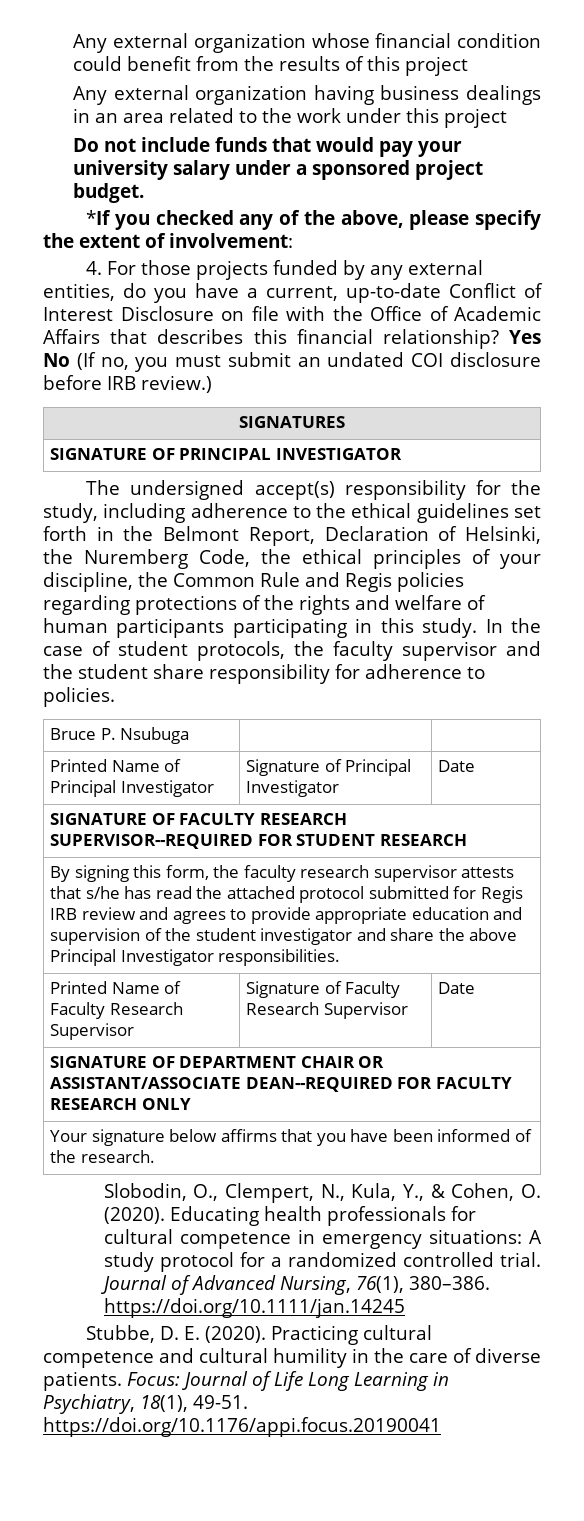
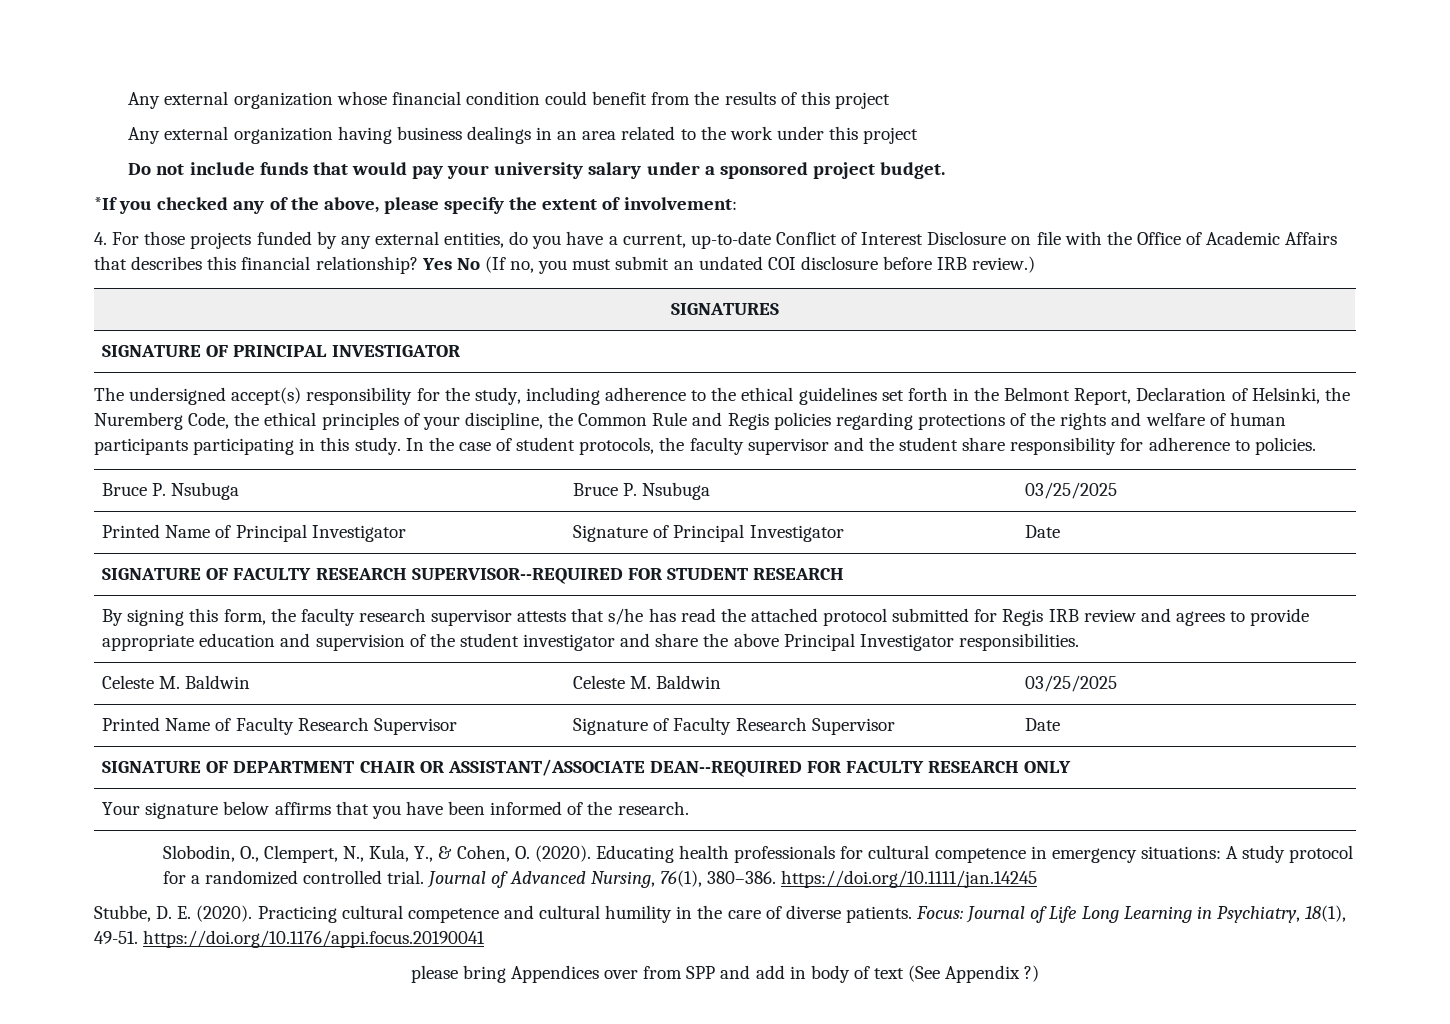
- Bruce P. Nsubuga | |
+ Bruce P. Nsubuga | Bruce P. Nsubuga | 03/25/2025
+ Celeste M. Baldwin | Celeste M. Baldwin | 03/25/2025
+ please bring Appendices over from SPP and add in body of text (See Appendix ?)

